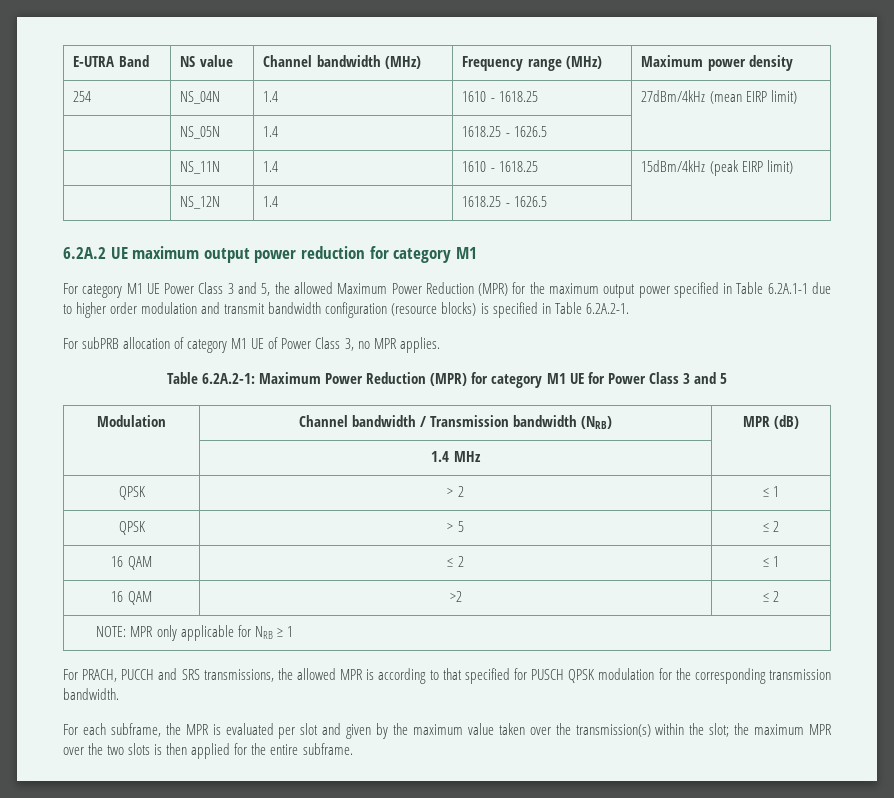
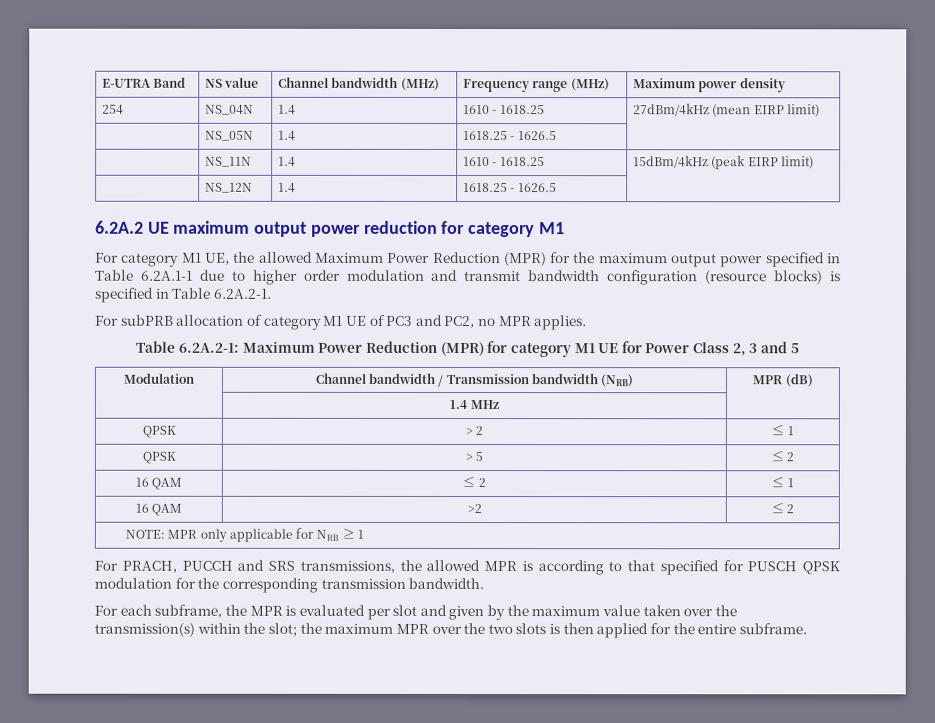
- For category M1 UE Power Class 3 and 5, the allowed Maximum Power Reduction (MPR) for the maximum output power specified in Table 6.2A.1-1 due to higher order modulation and transmit bandwidth configuration (resource blocks) is specified in Table 6.2A.2-1.
+ For category M1 UE, the allowed Maximum Power Reduction (MPR) for the maximum output power specified in Table 6.2A.1-1 due to higher order modulation and transmit bandwidth configuration (resource blocks) is specified in Table 6.2A.2-1.
- For subPRB allocation of category M1 UE of Power Class 3, no MPR applies.
+ For subPRB allocation of category M1 UE of PC3 and PC2, no MPR applies.
- Table 6.2A.2-1: Maximum Power Reduction (MPR) for category M1 UE for Power Class 3 and 5
+ Table 6.2A.2-1: Maximum Power Reduction (MPR) for category M1 UE for Power Class 2, 3 and 5

